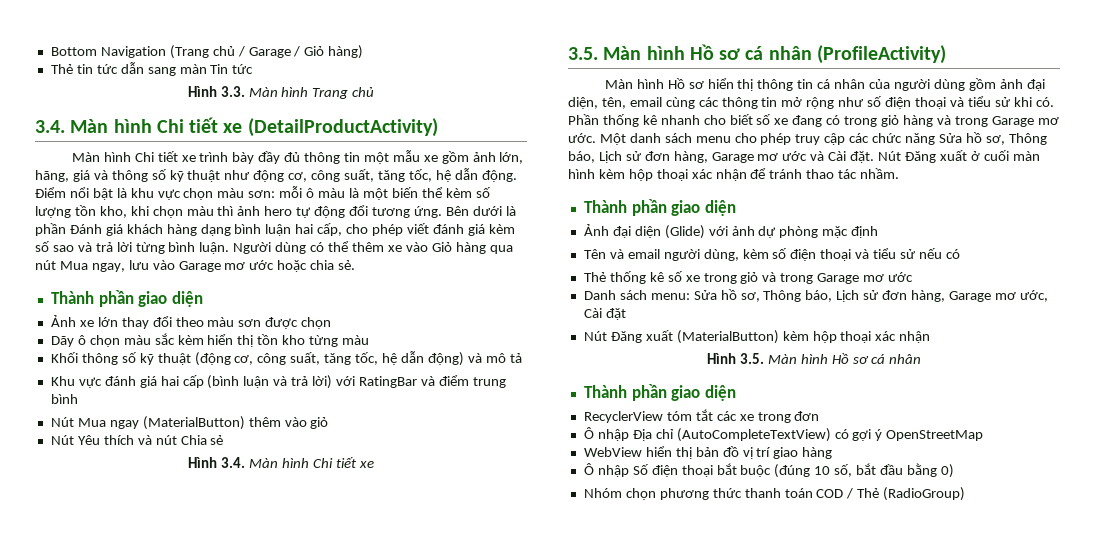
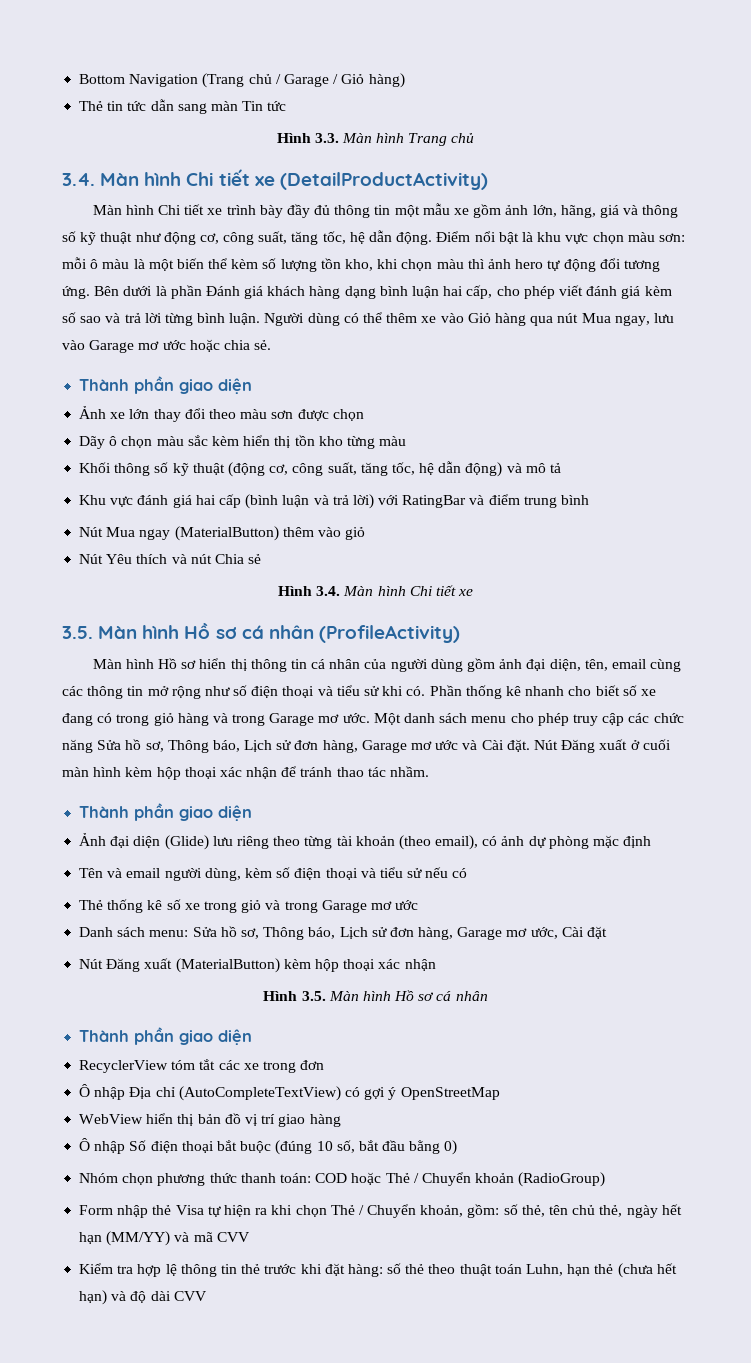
- Ảnh đại diện (Glide) với ảnh dự phòng mặc định
+ Ảnh đại diện (Glide) lưu riêng theo từng tài khoản (theo email), có ảnh dự phòng mặc định
- Nhóm chọn phương thức thanh toán COD / Thẻ (RadioGroup)
+ Nhóm chọn phương thức thanh toán: COD hoặc Thẻ / Chuyển khoản (RadioGroup)
+ Form nhập thẻ Visa tự hiện ra khi chọn Thẻ / Chuyển khoản, gồm: số thẻ, tên chủ thẻ, ngày hết hạn (MM/YY) và mã CVV
+ Kiểm tra hợp lệ thông tin thẻ trước khi đặt hàng: số thẻ theo thuật toán Luhn, hạn thẻ (chưa hết hạn) và độ dài CVV

